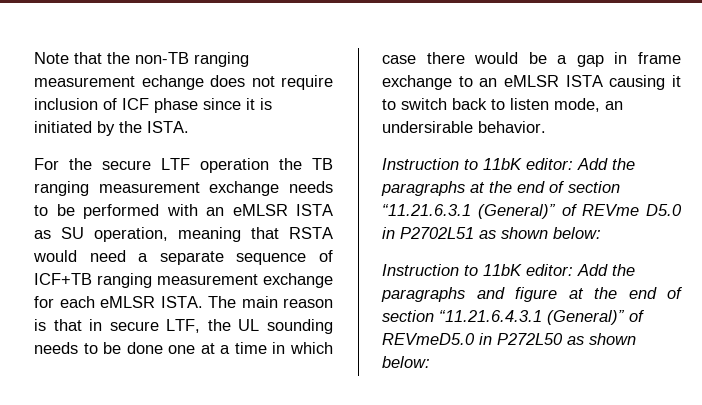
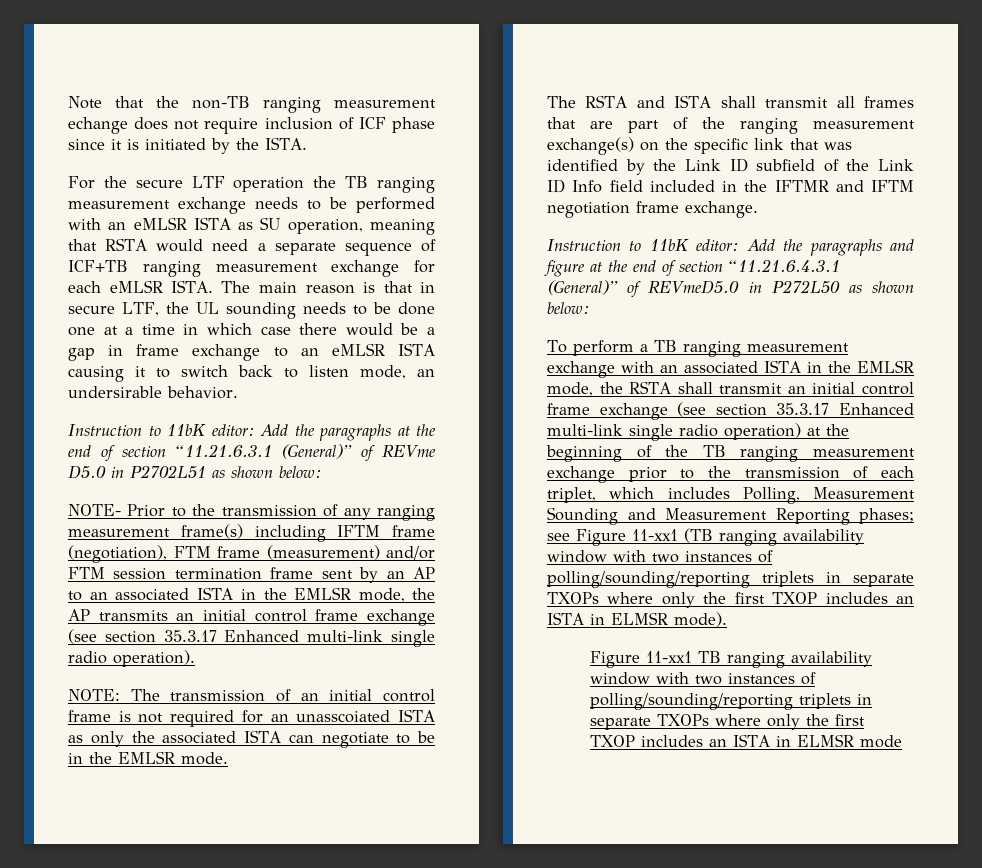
+ NOTE- Prior to the transmission of any ranging measurement frame(s) including IFTM frame (negotiation), FTM frame (measurement) and/or FTM session termination frame sent by an AP to an associated ISTA in the EMLSR mode, the AP transmits an initial control frame exchange (see section 35.3.17 Enhanced multi-link single radio operation).
+ NOTE: The transmission of an initial control frame is not required for an unasscoiated ISTA as only the associated ISTA can negotiate to be in the EMLSR mode.
+ The RSTA and ISTA shall transmit all frames that are part of the ranging measurement exchange(s) on the specific link that was identified by the Link ID subfield of the Link ID Info field included in the IFTMR and IFTM negotiation frame exchange.
+ To perform a TB ranging measurement exchange with an associated ISTA in the EMLSR mode, the RSTA shall transmit an initial control frame exchange (see section 35.3.17 Enhanced multi-link single radio operation) at the beginning of the TB ranging measurement exchange prior to the transmission of each triplet, which includes Polling, Measurement Sounding and Measurement Reporting phases; see Figure 11-xx1 (TB ranging availability window with two instances of polling/sounding/reporting triplets in separate TXOPs where only the first TXOP includes an ISTA in ELMSR mode).
+ Figure 11-xx1 TB ranging availability window with two instances of polling/sounding/reporting triplets in separate TXOPs where only the first TXOP includes an ISTA in ELMSR mode

